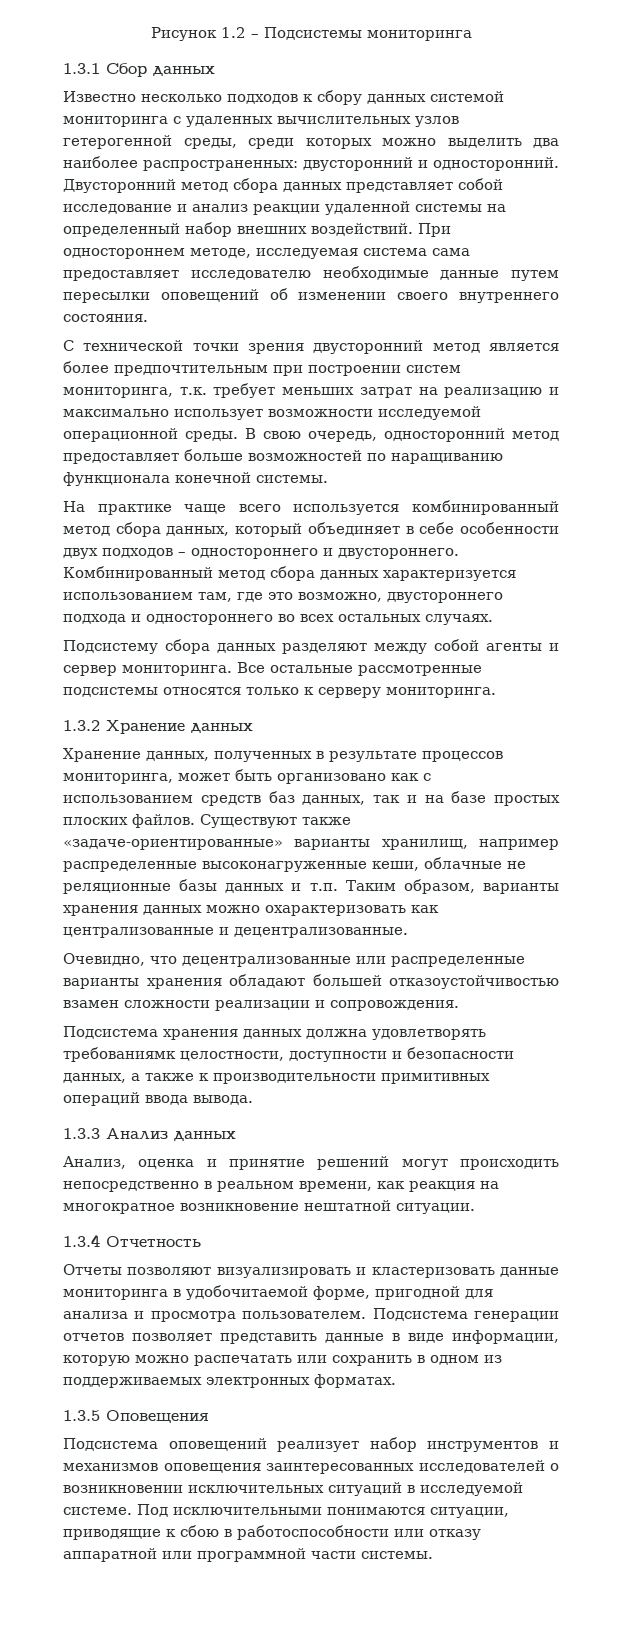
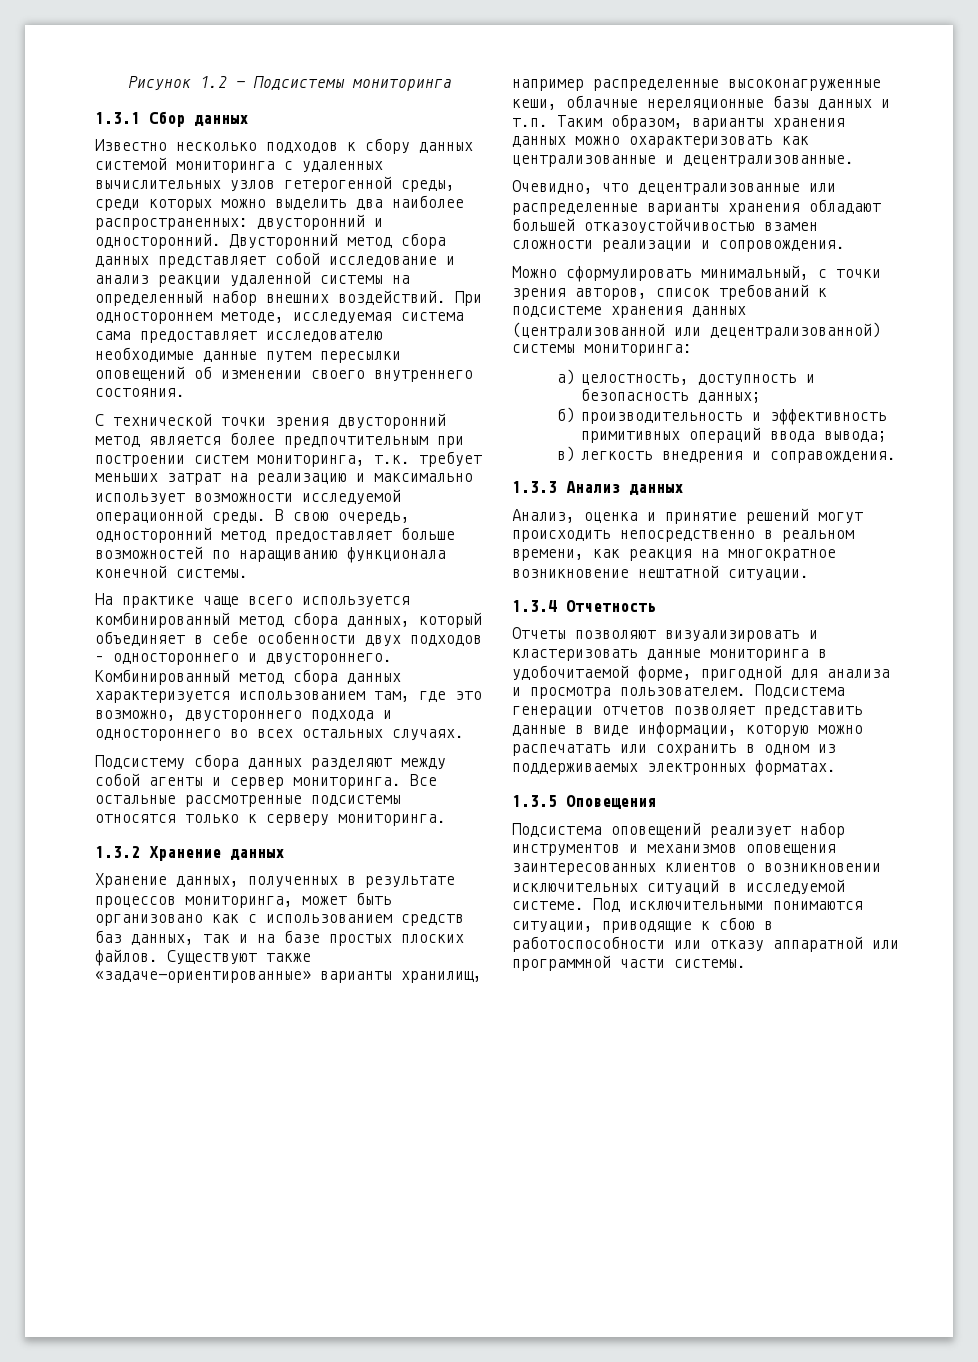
- Существуют также «задаче-ориентированные» варианты хранилищ, например распределенные высоконагруженные кеши, облачные не реляционные базы данных и т.п. Таким образом, варианты хранения данных можно охарактеризовать как централизованные и децентрализованные.
+ Существуют также «задаче-ориентированные» варианты хранилищ, например распределенные высоконагруженные кеши, облачные нереляционные базы данных и т.п. Таким образом, варианты хранения данных можно охарактеризовать как централизованные и децентрализованные.
- Подсистема хранения данных должна удовлетворять требованиямк целостности, доступности и безопасности данных, а также к производительности примитивных операций ввода вывода.
+ Можно сформулировать минимальный, с точки зрения авторов, список требований к подсистеме хранения данных (централизованной или децентрализованной) системы мониторинга:
+ а) целостность, доступность и безопасность данных;
+ б) производительность и эффективность примитивных операций ввода вывода;
+ в) легкость внедрения и соправождения.
- Подсистема оповещений реализует набор инструментов и механизмов оповещения заинтересованных исследователей о возникновении исключительных ситуаций в исследуемой системе.
+ Подсистема оповещений реализует набор инструментов и механизмов оповещения заинтересованных клиентов о возникновении исключительных ситуаций в исследуемой системе.

